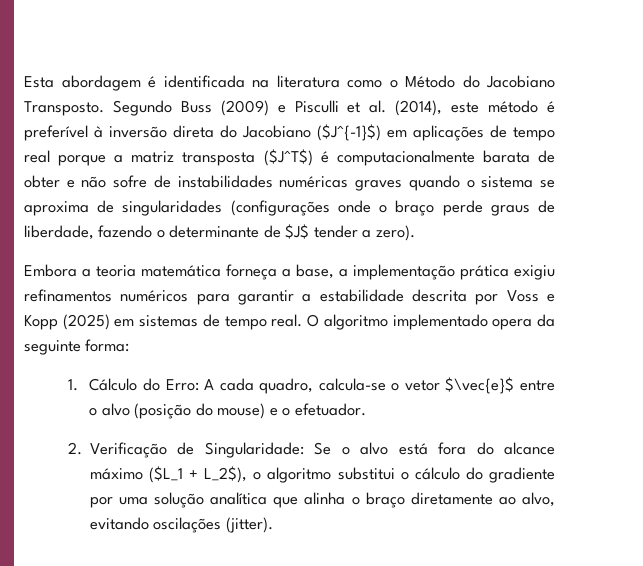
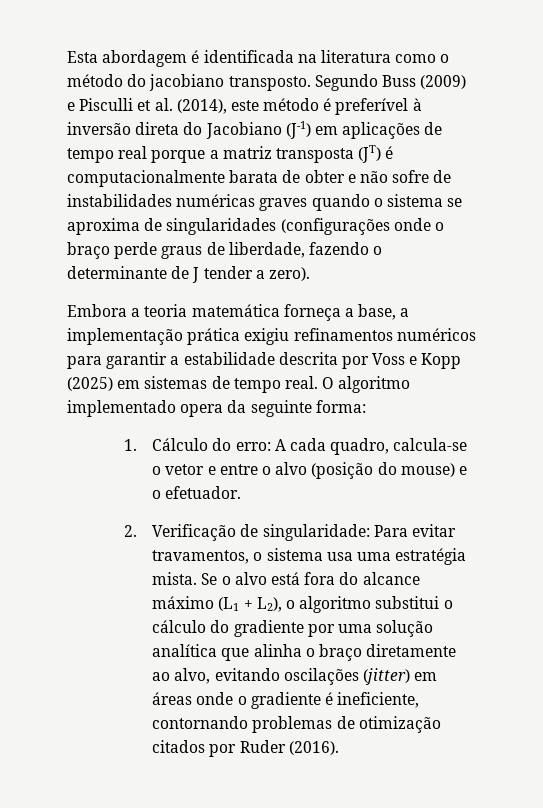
- Esta abordagem é identificada na literatura como o Método do Jacobiano Transposto.
+ Esta abordagem é identificada na literatura como o método do jacobiano transposto.
- Segundo Buss (2009) e Pisculli et al. (2014), este método é preferível à inversão direta do Jacobiano ($J^{-1}$) em aplicações de tempo real porque a matriz transposta ($J^T$) é computacionalmente barata de obter e não sofre de instabilidades numéricas graves quando o sistema se aproxima de singularidades (configurações onde o braço perde graus de liberdade, fazendo o determinante de $J$ tender a zero).
+ Segundo Buss (2009) e Pisculli et al. (2014), este método é preferível à inversão direta do Jacobiano (J-1) em aplicações de tempo real porque a matriz transposta (JT) é computacionalmente barata de obter e não sofre de instabilidades numéricas graves quando o sistema se aproxima de singularidades (configurações onde o braço perde graus de liberdade, fazendo o determinante de J tender a zero).
- 1. Cálculo do Erro: A cada quadro, calcula-se o vetor $\vec{e}$ entre o alvo (posição do mouse) e o efetuador.
+ 1. Cálculo do erro: A cada quadro, calcula-se o vetor e entre o alvo (posição do mouse) e o efetuador.
- 2. Verificação de Singularidade: Se o alvo está fora do alcance máximo ($L_1 + L_2$), o algoritmo substitui o cálculo do gradiente por uma solução analítica que alinha o braço diretamente ao alvo, evitando oscilações (jitter).
+ 2. Verificação de singularidade: Para evitar travamentos, o sistema usa uma estratégia mista. Se o alvo está fora do alcance máximo (L1 + L2), o algoritmo substitui o cálculo do gradiente por uma solução analítica que alinha o braço diretamente ao alvo, evitando oscilações (jitter) em áreas onde o gradiente é ineficiente, contornando problemas de otimização citados por Ruder (2016).

